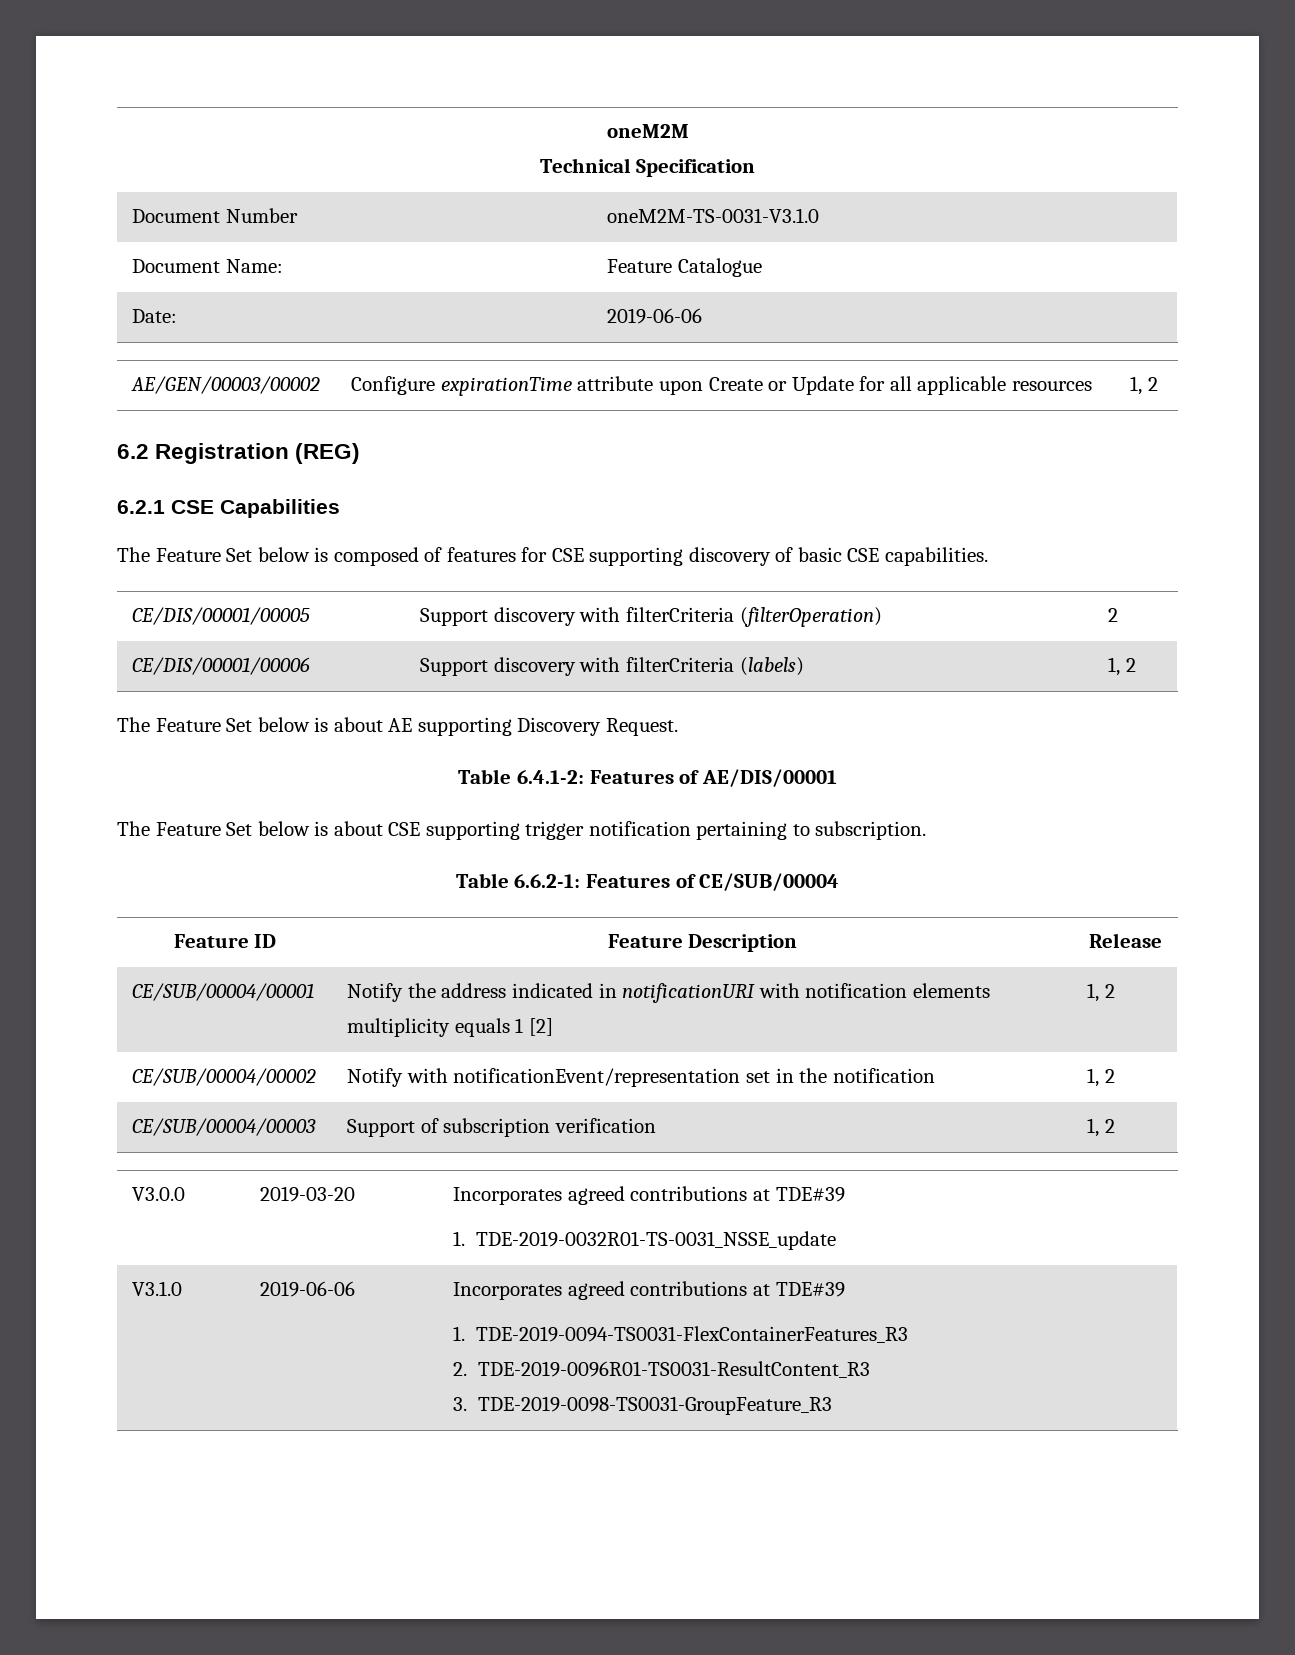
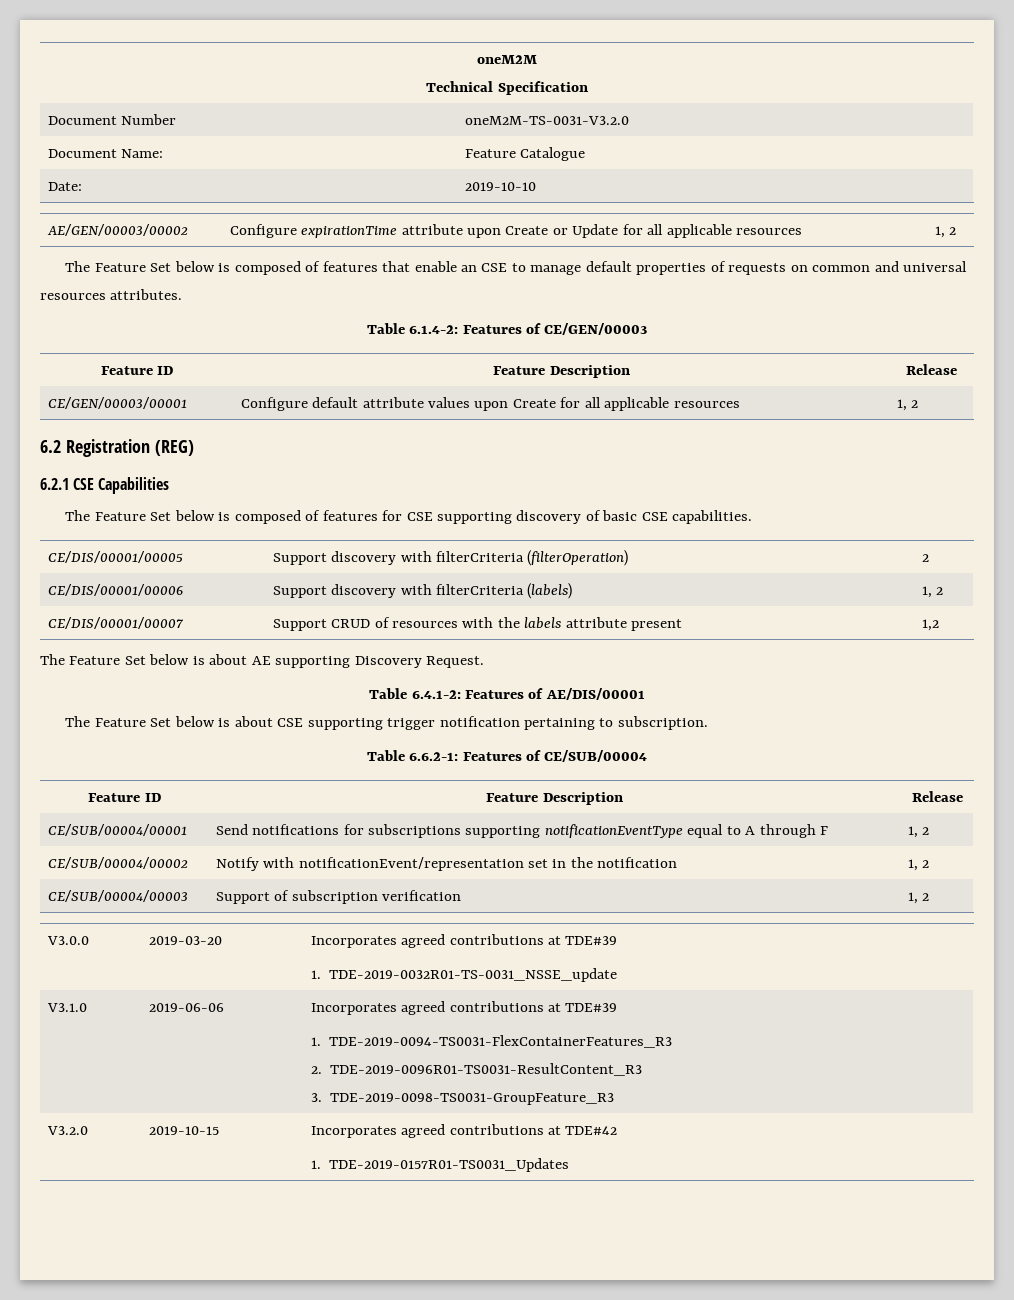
- Document Number | oneM2M-TS-0031-V3.1.0
+ Document Number | oneM2M-TS-0031-V3.2.0
- Date: | 2019-06-06
+ Date: | 2019-10-10
+ The Feature Set below is composed of features that enable an CSE to manage default properties of requests on common and universal resources attributes.
+ Table 6.1.4-2: Features of CE/GEN/00003
+ Feature ID | Feature Description | Release
+ CE/GEN/00003/00001 | Configure default attribute values upon Create for all applicable resources | 1, 2
+ CE/DIS/00001/00007 | Support CRUD of resources with the labels attribute present | 1,2
- CE/SUB/00004/00001 | Notify the address indicated in notificationURI with notification elements multiplicity equals 1 [2] | 1, 2
+ CE/SUB/00004/00001 | Send notifications for subscriptions supporting notificationEventType equal to A through F | 1, 2
+ V3.2.0 | 2019-10-15 | Incorporates agreed contributions at TDE#42
+ 1. TDE-2019-0157R01-TS0031_Updates

